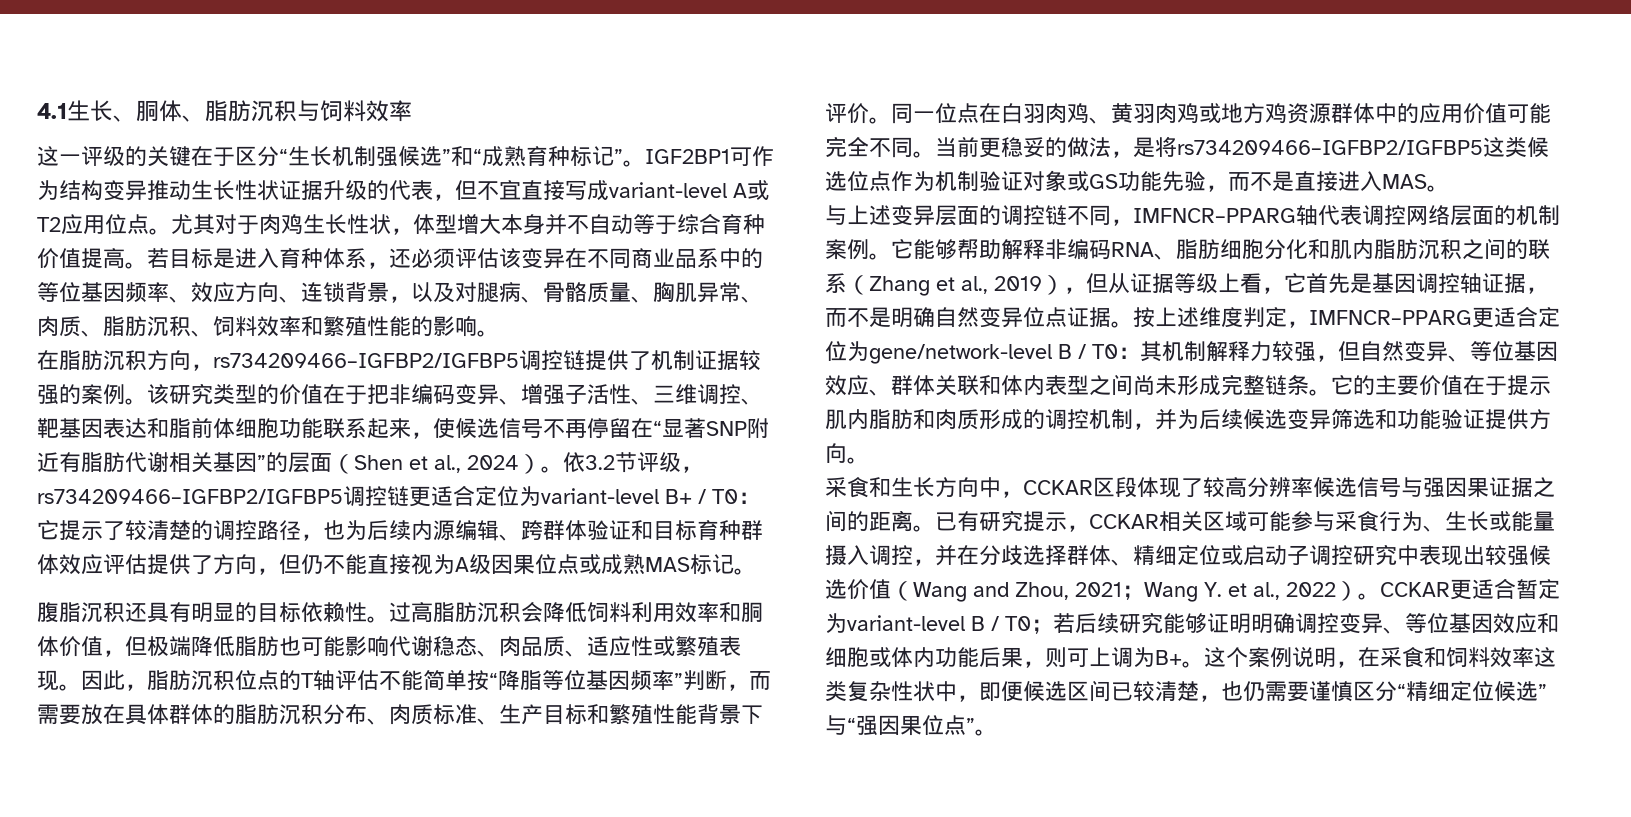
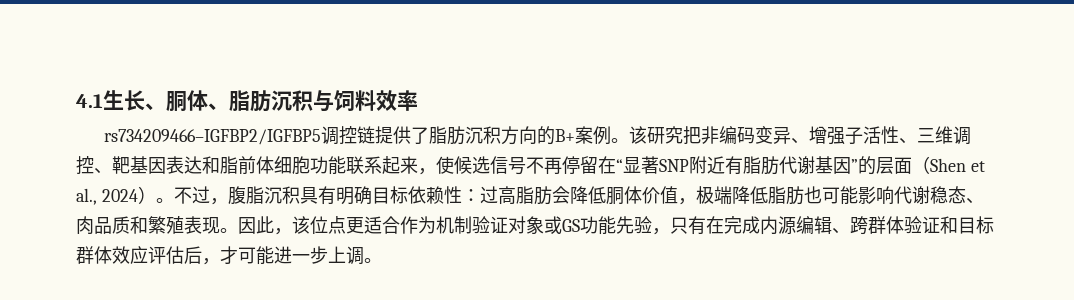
- 这一评级的关键在于区分“生长机制强候选”和“成熟育种标记”。IGF2BP1可作为结构变异推动生长性状证据升级的代表，但不宜直接写成variant-level A或T2应用位点。尤其对于肉鸡生长性状，体型增大本身并不自动等于综合育种价值提高。若目标是进入育种体系，还必须评估该变异在不同商业品系中的等位基因频率、效应方向、连锁背景，以及对腿病、骨骼质量、胸肌异常、肉质、脂肪沉积、饲料效率和繁殖性能的影响。
- 在脂肪沉积方向，rs734209466–IGFBP2/IGFBP5调控链提供了机制证据较强的案例。该研究类型的价值在于把非编码变异、增强子活性、三维调控、靶基因表达和脂前体细胞功能联系起来，使候选信号不再停留在“显著SNP附近有脂肪代谢相关基因”的层面（Shen et al., 2024）。
+ rs734209466–IGFBP2/IGFBP5调控链提供了脂肪沉积方向的B+案例。该研究把非编码变异、增强子活性、三维调控、靶基因表达和脂前体细胞功能联系起来，使候选信号不再停留在“显著SNP附近有脂肪代谢基因”的层面（Shen et al., 2024）。
- 依3.2节评级，rs734209466–IGFBP2/IGFBP5调控链更适合定位为variant-level B+ / T0：它提示了较清楚的调控路径，也为后续内源编辑、跨群体验证和目标育种群体效应评估提供了方向，但仍不能直接视为A级因果位点或成熟MAS标记。
- 腹脂沉积还具有明显的目标依赖性。过高脂肪沉积会降低饲料利用效率和胴体价值，但极端降低脂肪也可能影响代谢稳态、肉品质、适应性或繁殖表现。
+ 不过，腹脂沉积具有明确目标依赖性：过高脂肪会降低胴体价值，极端降低脂肪也可能影响代谢稳态、肉品质和繁殖表现。
- 因此，脂肪沉积位点的T轴评估不能简单按“降脂等位基因频率”判断，而需要放在具体群体的脂肪沉积分布、肉质标准、生产目标和繁殖性能背景下评价。同一位点在白羽肉鸡、黄羽肉鸡或地方鸡资源群体中的应用价值可能完全不同。当前更稳妥的做法，是将rs734209466–IGFBP2/IGFBP5这类候选位点作为机制验证对象或GS功能先验，而不是直接进入MAS。
- 与上述变异层面的调控链不同，IMFNCR–PPARG轴代表调控网络层面的机制案例。它能够帮助解释非编码RNA、脂肪细胞分化和肌内脂肪沉积之间的联系（Zhang et al., 2019），但从证据等级上看，它首先是基因调控轴证据，而不是明确自然变异位点证据。按上述维度判定，IMFNCR–PPARG更适合定位为gene/network-level B / T0：其机制解释力较强，但自然变异、等位基因效应、群体关联和体内表型之间尚未形成完整链条。它的主要价值在于提示肌内脂肪和肉质形成的调控机制，并为后续候选变异筛选和功能验证提供方向。
- 采食和生长方向中，CCKAR区段体现了较高分辨率候选信号与强因果证据之间的距离。已有研究提示，CCKAR相关区域可能参与采食行为、生长或能量摄入调控，并在分歧选择群体、精细定位或启动子调控研究中表现出较强候选价值（Wang and Zhou, 2021；Wang Y. et al., 2022）。CCKAR更适合暂定为variant-level B / T0；若后续研究能够证明明确调控变异、等位基因效应和细胞或体内功能后果，则可上调为B+。这个案例说明，在采食和饲料效率这类复杂性状中，即便候选区间已较清楚，也仍需要谨慎区分“精细定位候选”与“强因果位点”。
+ 因此，该位点更适合作为机制验证对象或GS功能先验，只有在完成内源编辑、跨群体验证和目标群体效应评估后，才可能进一步上调。

